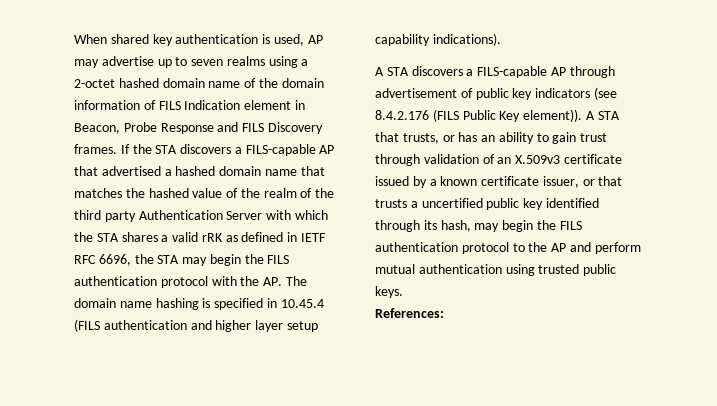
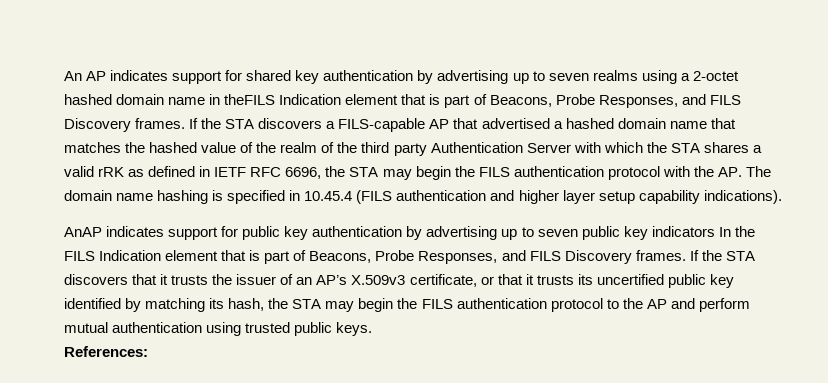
- When shared key authentication is used, AP may advertise up to seven realms using a 2-octet hashed domain name of the domain information of FILS Indication element in Beacon, Probe Response and FILS Discovery frames.
+ An AP indicates support for shared key authentication by advertising up to seven realms using a 2-octet hashed domain name in theFILS Indication element that is part of Beacons, Probe Responses, and FILS Discovery frames.
- A STA discovers a FILS-capable AP through advertisement of public key indicators (see 8.4.2.176 (FILS Public Key element)). A STA that trusts, or has an ability to gain trust through validation of an X.509v3 certificate issued by a known certificate issuer, or that trusts a uncertified public key identified through its hash, may begin the FILS authentication protocol to the AP and perform mutual authentication using trusted public keys.
+ AnAP indicates support for public key authentication by advertising up to seven public key indicators In the FILS Indication element that is part of Beacons, Probe Responses, and FILS Discovery frames. If the STA discovers that it trusts the issuer of an AP’s X.509v3 certificate, or that it trusts its uncertified public key identified by matching its hash, the STA may begin the FILS authentication protocol to the AP and perform mutual authentication using trusted public keys.

